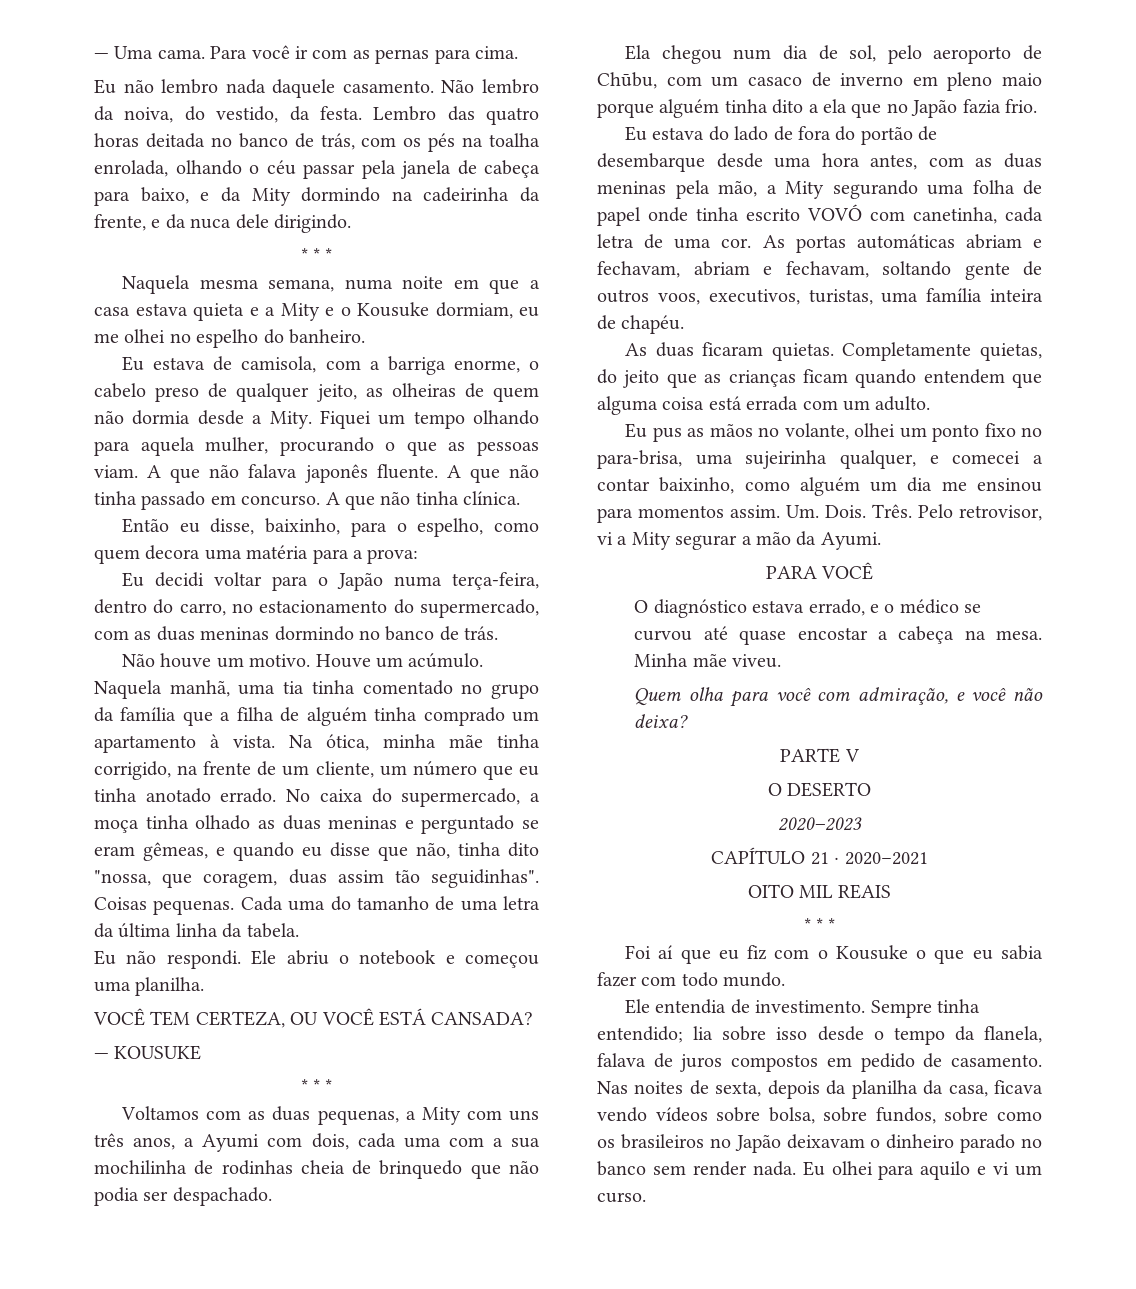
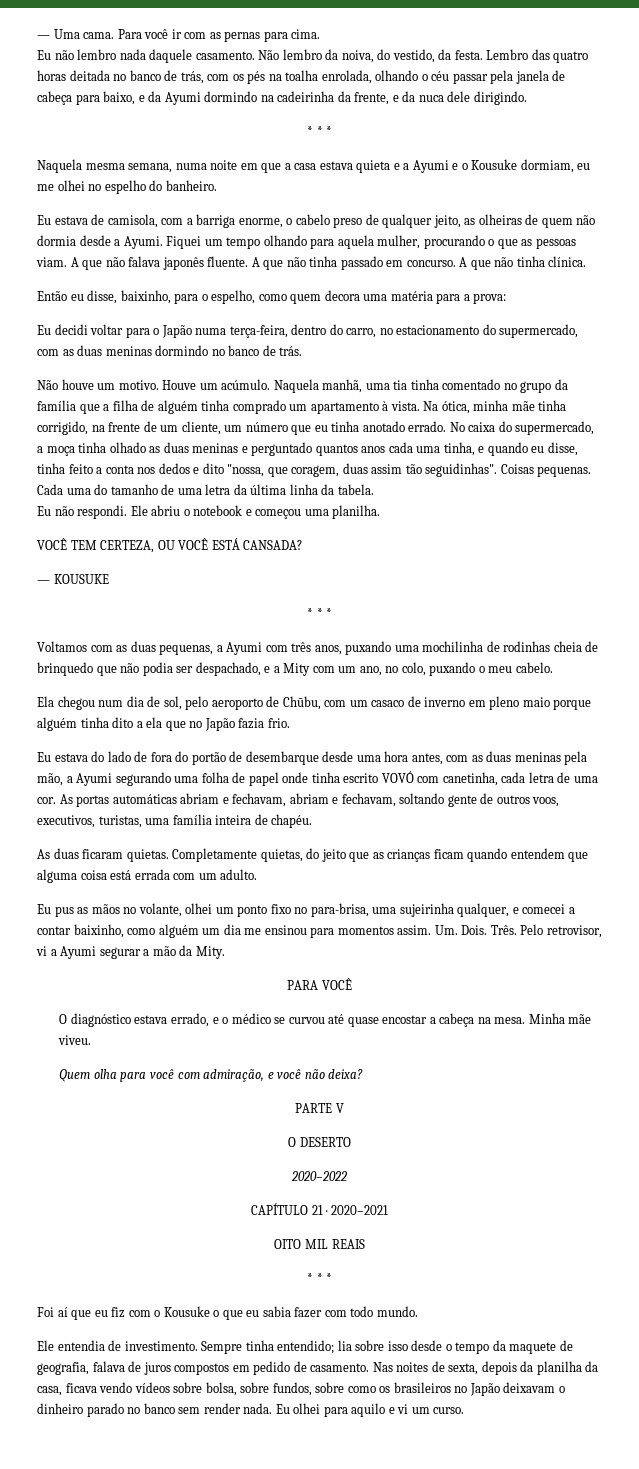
- Lembro das quatro horas deitada no banco de trás, com os pés na toalha enrolada, olhando o céu passar pela janela de cabeça para baixo, e da Mity dormindo na cadeirinha da frente, e da nuca dele dirigindo.
+ Lembro das quatro horas deitada no banco de trás, com os pés na toalha enrolada, olhando o céu passar pela janela de cabeça para baixo, e da Ayumi dormindo na cadeirinha da frente, e da nuca dele dirigindo.
- Naquela mesma semana, numa noite em que a casa estava quieta e a Mity e o Kousuke dormiam, eu me olhei no espelho do banheiro.
+ Naquela mesma semana, numa noite em que a casa estava quieta e a Ayumi e o Kousuke dormiam, eu me olhei no espelho do banheiro.
- Eu estava de camisola, com a barriga enorme, o cabelo preso de qualquer jeito, as olheiras de quem não dormia desde a Mity.
+ Eu estava de camisola, com a barriga enorme, o cabelo preso de qualquer jeito, as olheiras de quem não dormia desde a Ayumi.
- No caixa do supermercado, a moça tinha olhado as duas meninas e perguntado se eram gêmeas, e quando eu disse que não, tinha dito "nossa, que coragem, duas assim tão seguidinhas".
+ No caixa do supermercado, a moça tinha olhado as duas meninas e perguntado quantos anos cada uma tinha, e quando eu disse, tinha feito a conta nos dedos e dito "nossa, que coragem, duas assim tão seguidinhas".
- Voltamos com as duas pequenas, a Mity com uns três anos, a Ayumi com dois, cada uma com a sua mochilinha de rodinhas cheia de brinquedo que não podia ser despachado.
+ Voltamos com as duas pequenas, a Ayumi com três anos, puxando uma mochilinha de rodinhas cheia de brinquedo que não podia ser despachado, e a Mity com um ano, no colo, puxando o meu cabelo.
- Eu estava do lado de fora do portão de desembarque desde uma hora antes, com as duas meninas pela mão, a Mity segurando uma folha de papel onde tinha escrito VOVÓ com canetinha, cada letra de uma cor.
+ Eu estava do lado de fora do portão de desembarque desde uma hora antes, com as duas meninas pela mão, a Ayumi segurando uma folha de papel onde tinha escrito VOVÓ com canetinha, cada letra de uma cor.
- Pelo retrovisor, vi a Mity segurar a mão da Ayumi.
+ Pelo retrovisor, vi a Ayumi segurar a mão da Mity.
- 2020–2023
+ 2020–2022
- Sempre tinha entendido; lia sobre isso desde o tempo da flanela, falava de juros compostos em pedido de casamento.
+ Sempre tinha entendido; lia sobre isso desde o tempo da maquete de geografia, falava de juros compostos em pedido de casamento.

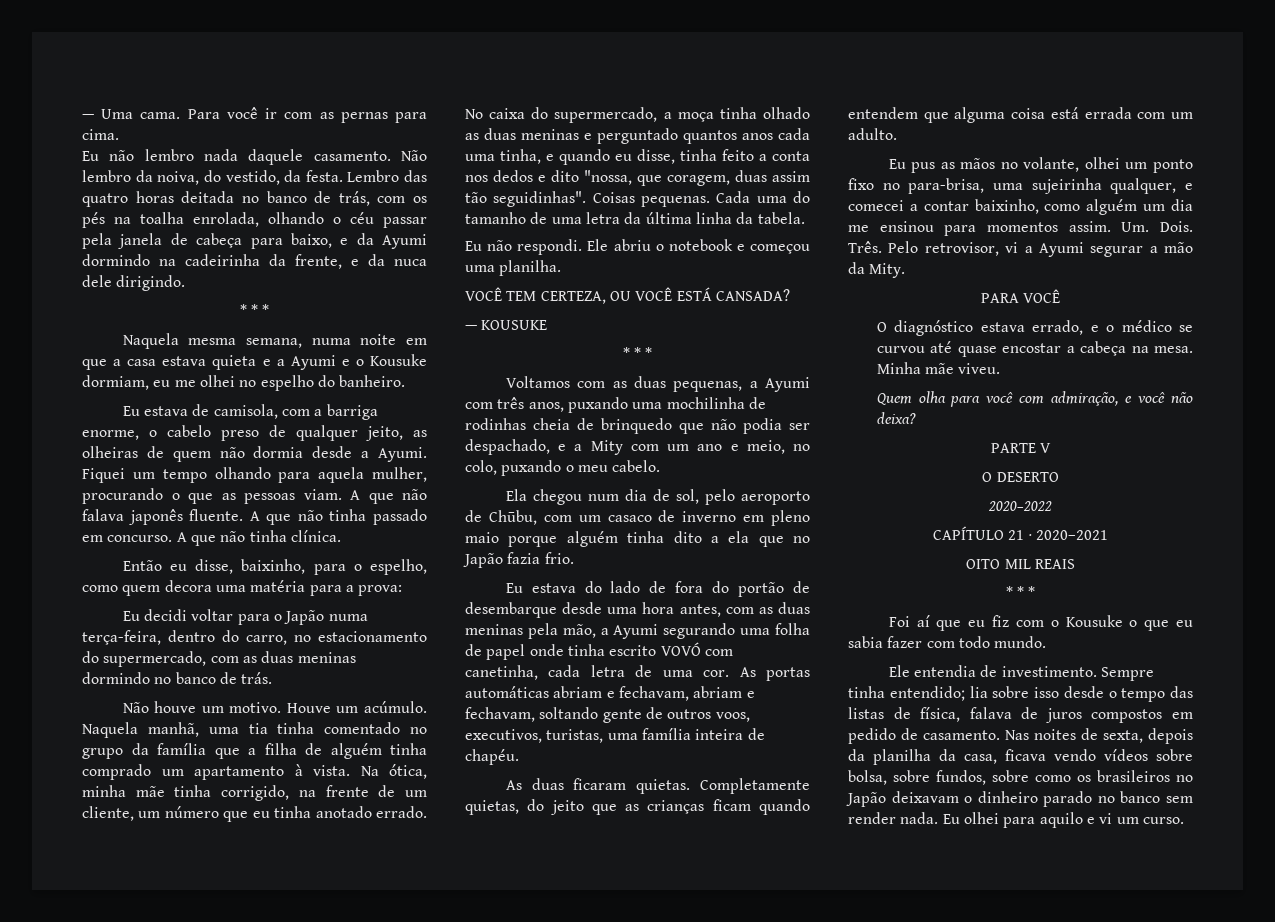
- Voltamos com as duas pequenas, a Ayumi com três anos, puxando uma mochilinha de rodinhas cheia de brinquedo que não podia ser despachado, e a Mity com um ano, no colo, puxando o meu cabelo.
+ Voltamos com as duas pequenas, a Ayumi com três anos, puxando uma mochilinha de rodinhas cheia de brinquedo que não podia ser despachado, e a Mity com um ano e meio, no colo, puxando o meu cabelo.
- Sempre tinha entendido; lia sobre isso desde o tempo da maquete de geografia, falava de juros compostos em pedido de casamento.
+ Sempre tinha entendido; lia sobre isso desde o tempo das listas de física, falava de juros compostos em pedido de casamento.

